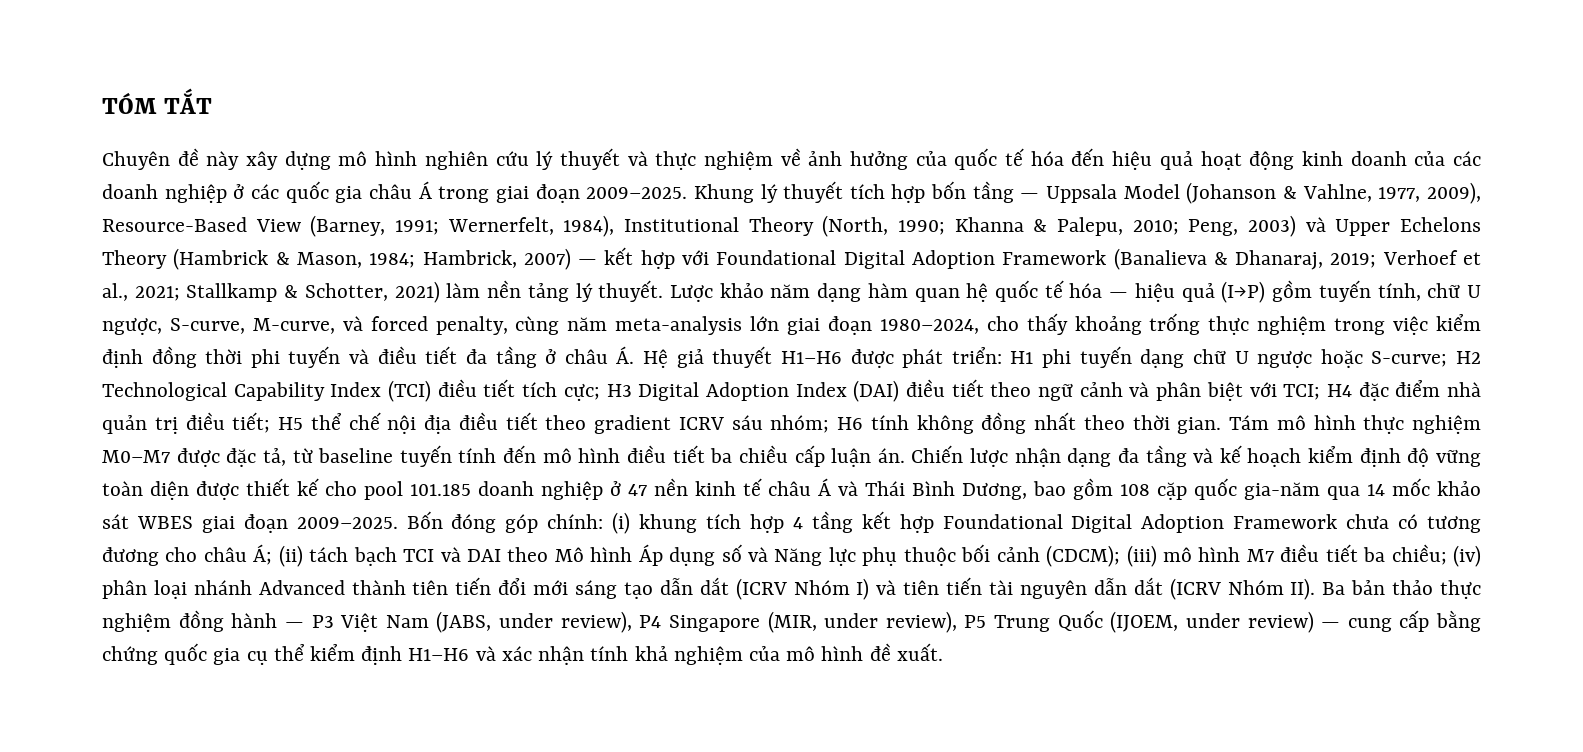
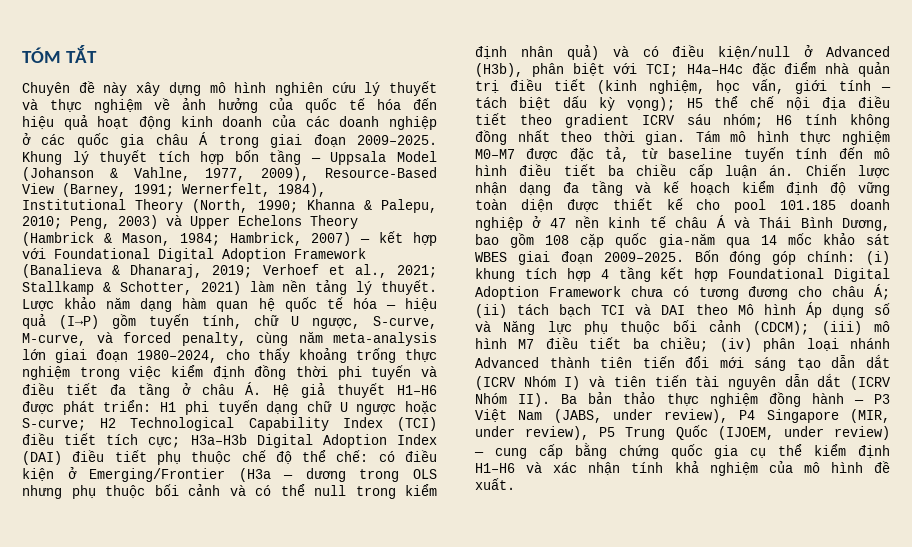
- H3 Digital Adoption Index (DAI) điều tiết theo ngữ cảnh và phân biệt với TCI;
+ H3a–H3b Digital Adoption Index (DAI) điều tiết phụ thuộc chế độ thể chế: có điều kiện ở Emerging/Frontier (H3a — dương trong OLS nhưng phụ thuộc bối cảnh và có thể null trong kiểm định nhân quả) và có điều kiện/null ở Advanced (H3b), phân biệt với TCI;
- H4 đặc điểm nhà quản trị điều tiết;
+ H4a–H4c đặc điểm nhà quản trị điều tiết (kinh nghiệm, học vấn, giới tính — tách biệt dấu kỳ vọng);

